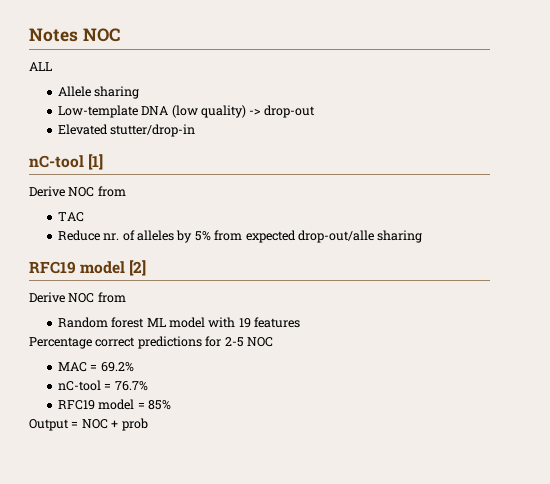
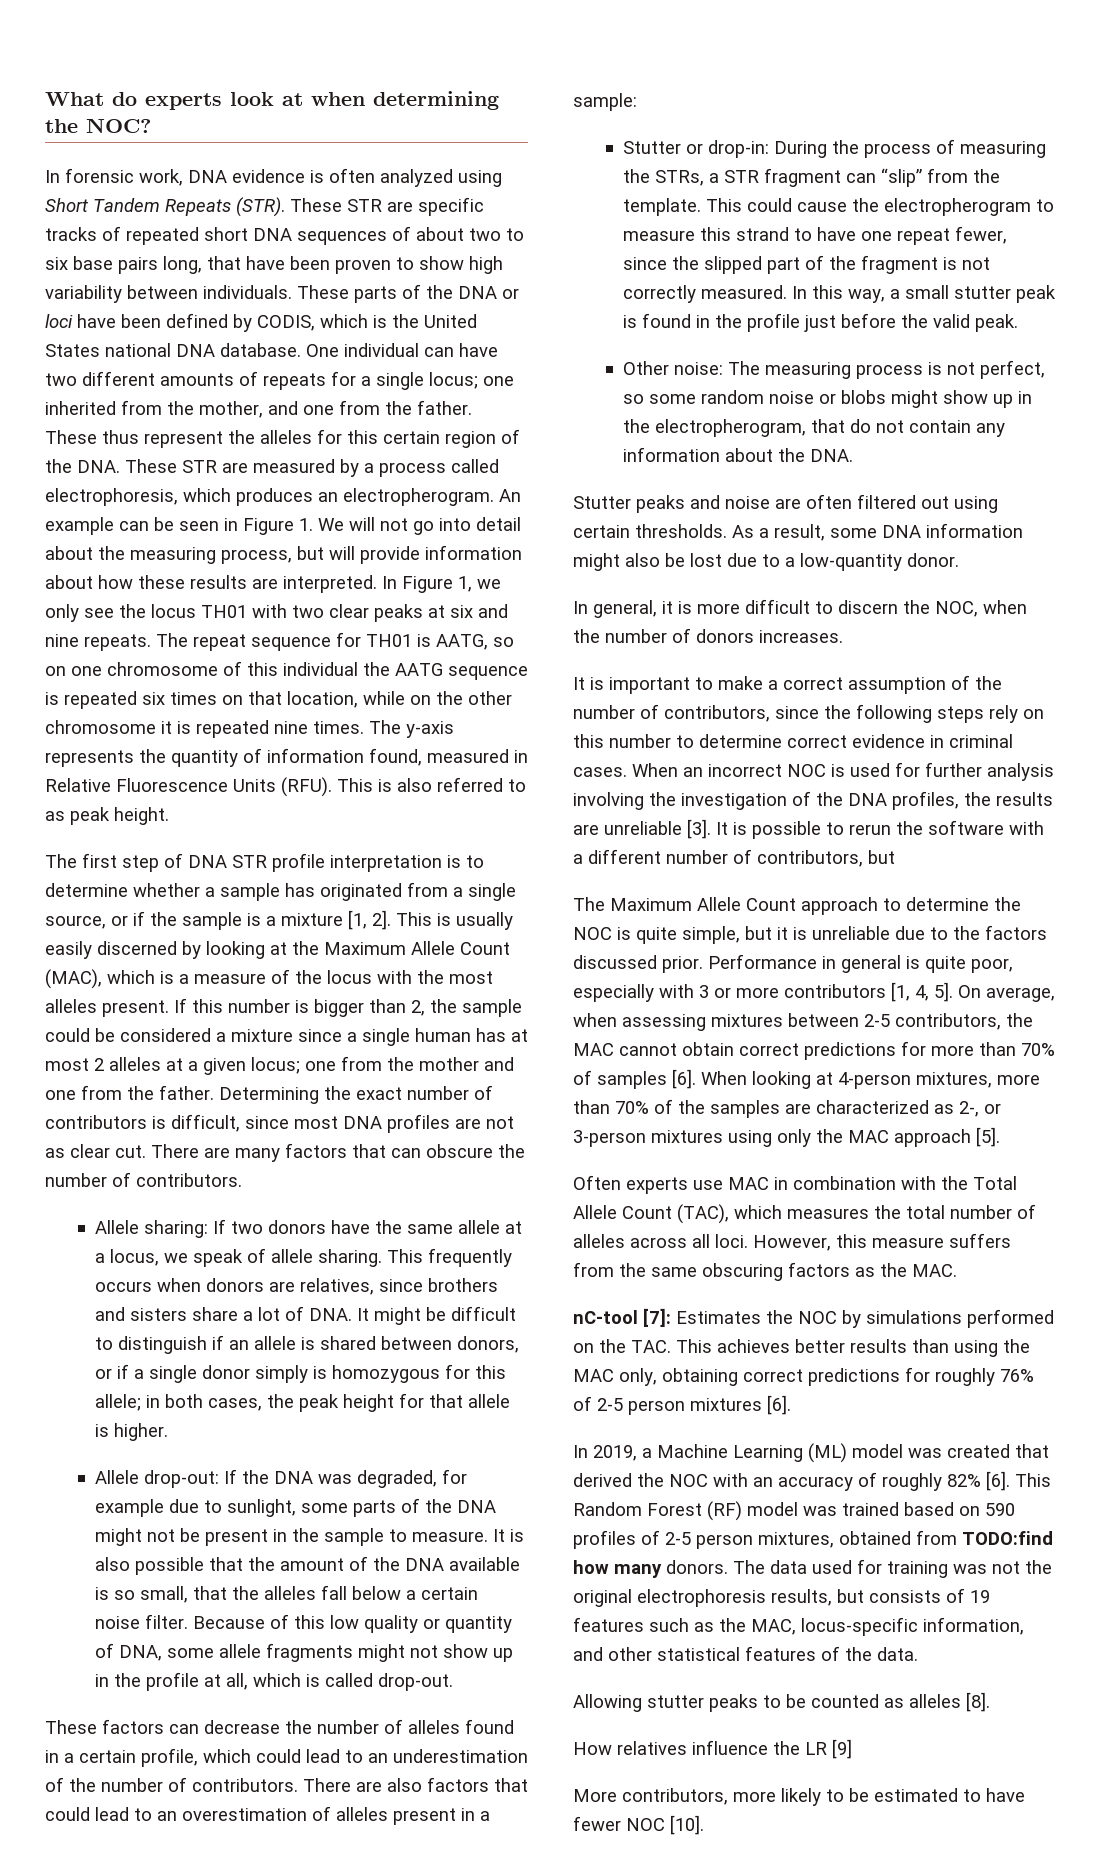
- Notes NOC
- ALL
- Allele sharing
- Low-template DNA (low quality) -> drop-out
- Elevated stutter/drop-in
- nC-tool [1]
- Derive NOC from
- TAC
- Reduce nr. of alleles by 5% from expected drop-out/alle sharing
- RFC19 model [2]
- Derive NOC from
- Random forest ML model with 19 features
- Percentage correct predictions for 2-5 NOC
- MAC = 69.2%
- nC-tool = 76.7%
- RFC19 model = 85%
- Output = NOC + prob
+ What do experts look at when determining the NOC?
+ In forensic work, DNA evidence is often analyzed using Short Tandem Repeats (STR). These STR are specific tracks of repeated short DNA sequences of about two to six base pairs long, that have been proven to show high variability between individuals. These parts of the DNA or loci have been defined by CODIS, which is the United States national DNA database. One individual can have two different amounts of repeats for a single locus; one inherited from the mother, and one from the father. These thus represent the alleles for this certain region of the DNA. These STR are measured by a process called electrophoresis, which produces an electropherogram. An example can be seen in Figure 1. We will not go into detail about the measuring process, but will provide information about how these results are interpreted. In Figure 1, we only see the locus TH01 with two clear peaks at six and nine repeats. The repeat sequence for TH01 is AATG, so on one chromosome of this individual the AATG sequence is repeated six times on that location, while on the other chromosome it is repeated nine times. The y-axis represents the quantity of information found, measured in Relative Fluorescence Units (RFU). This is also referred to as peak height.
+ The first step of DNA STR profile interpretation is to determine whether a sample has originated from a single source, or if the sample is a mixture [1, 2]. This is usually easily discerned by looking at the Maximum Allele Count (MAC), which is a measure of the locus with the most alleles present. If this number is bigger than 2, the sample could be considered a mixture since a single human has at most 2 alleles at a given locus; one from the mother and one from the father. Determining the exact number of contributors is difficult, since most DNA profiles are not as clear cut. There are many factors that can obscure the number of contributors.
+ Allele sharing: If two donors have the same allele at a locus, we speak of allele sharing. This frequently occurs when donors are relatives, since brothers and sisters share a lot of DNA. It might be difficult to distinguish if an allele is shared between donors, or if a single donor simply is homozygous for this allele; in both cases, the peak height for that allele is higher.
+ Allele drop-out: If the DNA was degraded, for example due to sunlight, some parts of the DNA might not be present in the sample to measure. It is also possible that the amount of the DNA available is so small, that the alleles fall below a certain noise filter. Because of this low quality or quantity of DNA, some allele fragments might not show up in the profile at all, which is called drop-out.
+ These factors can decrease the number of alleles found in a certain profile, which could lead to an underestimation of the number of contributors. There are also factors that could lead to an overestimation of alleles present in a sample:
+ Stutter or drop-in: During the process of measuring the STRs, a STR fragment can “slip” from the template. This could cause the electropherogram to measure this strand to have one repeat fewer, since the slipped part of the fragment is not correctly measured. In this way, a small stutter peak is found in the profile just before the valid peak.
+ Other noise: The measuring process is not perfect, so some random noise or blobs might show up in the electropherogram, that do not contain any information about the DNA.
+ Stutter peaks and noise are often filtered out using certain thresholds. As a result, some DNA information might also be lost due to a low-quantity donor.
+ In general, it is more difficult to discern the NOC, when the number of donors increases.
+ It is important to make a correct assumption of the number of contributors, since the following steps rely on this number to determine correct evidence in criminal cases. When an incorrect NOC is used for further analysis involving the investigation of the DNA profiles, the results are unreliable [3]. It is possible to rerun the software with a different number of contributors, but
+ The Maximum Allele Count approach to determine the NOC is quite simple, but it is unreliable due to the factors discussed prior. Performance in general is quite poor, especially with 3 or more contributors [1, 4, 5]. On average, when assessing mixtures between 2-5 contributors, the MAC cannot obtain correct predictions for more than 70% of samples [6]. When looking at 4-person mixtures, more than 70% of the samples are characterized as 2-, or 3-person mixtures using only the MAC approach [5].
+ Often experts use MAC in combination with the Total Allele Count (TAC), which measures the total number of alleles across all loci. However, this measure suffers from the same obscuring factors as the MAC.
+ nC-tool [7]: Estimates the NOC by simulations performed on the TAC. This achieves better results than using the MAC only, obtaining correct predictions for roughly 76% of 2-5 person mixtures [6].
+ In 2019, a Machine Learning (ML) model was created that derived the NOC with an accuracy of roughly 82% [6]. This Random Forest (RF) model was trained based on 590 profiles of 2-5 person mixtures, obtained from TODO:find how many donors. The data used for training was not the original electrophoresis results, but consists of 19 features such as the MAC, locus-specific information, and other statistical features of the data.
+ Allowing stutter peaks to be counted as alleles [8].
+ How relatives influence the LR [9]
+ More contributors, more likely to be estimated to have fewer NOC [10].

